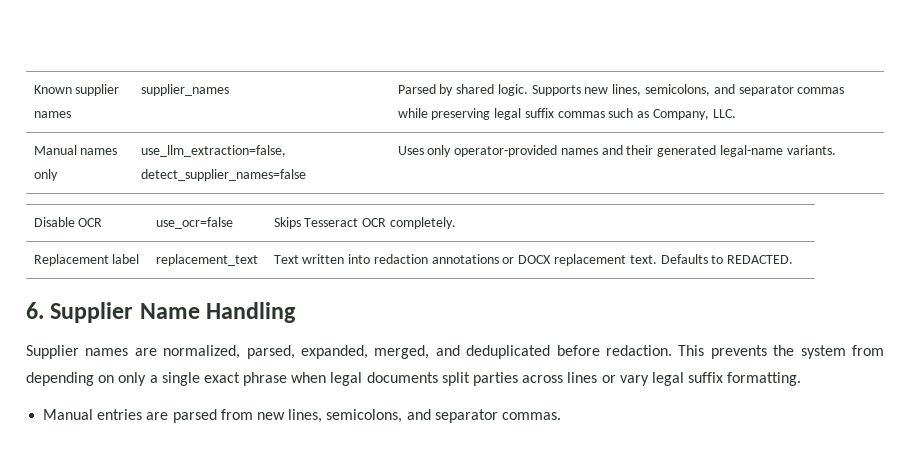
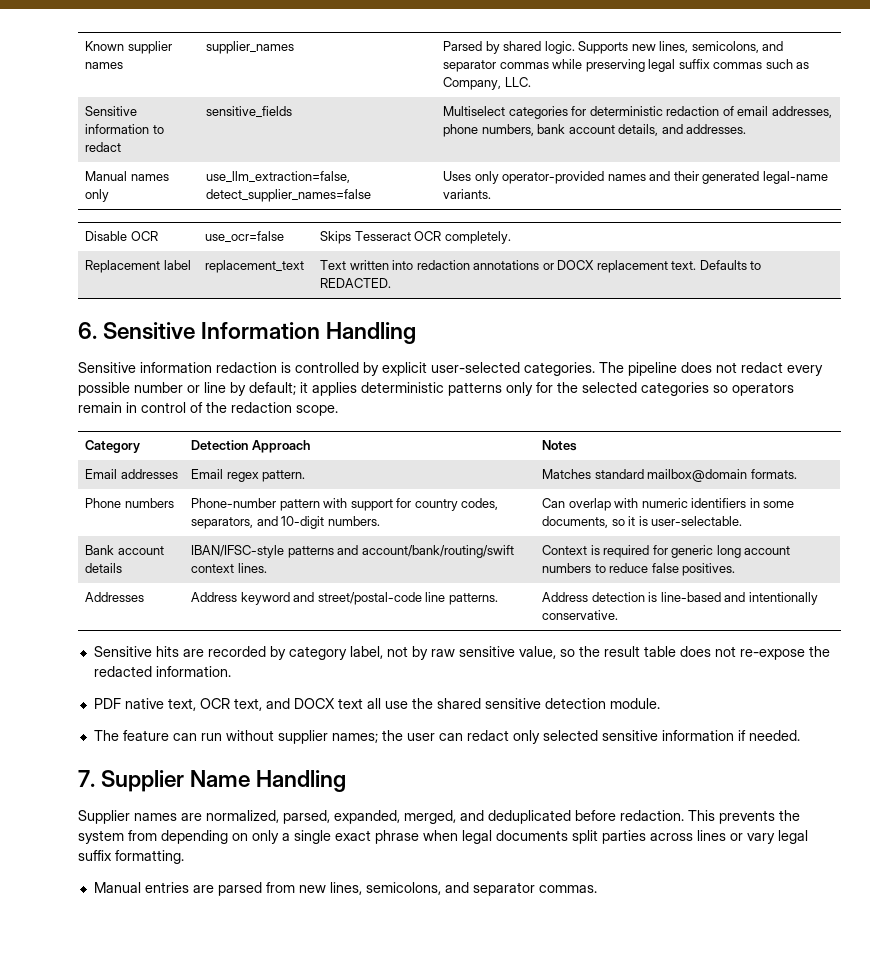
+ Sensitive information to redact | sensitive_fields | Multiselect categories for deterministic redaction of email addresses, phone numbers, bank account details, and addresses.
- 6. Supplier Name Handling
+ 6. Sensitive Information Handling
+ Sensitive information redaction is controlled by explicit user-selected categories. The pipeline does not redact every possible number or line by default; it applies deterministic patterns only for the selected categories so operators remain in control of the redaction scope.
+ Category | Detection Approach | Notes
+ Email addresses | Email regex pattern. | Matches standard mailbox@domain formats.
+ Phone numbers | Phone-number pattern with support for country codes, separators, and 10-digit numbers. | Can overlap with numeric identifiers in some documents, so it is user-selectable.
+ Bank account details | IBAN/IFSC-style patterns and account/bank/routing/swift context lines. | Context is required for generic long account numbers to reduce false positives.
+ Addresses | Address keyword and street/postal-code line patterns. | Address detection is line-based and intentionally conservative.
+ Sensitive hits are recorded by category label, not by raw sensitive value, so the result table does not re-expose the redacted information.
+ PDF native text, OCR text, and DOCX text all use the shared sensitive detection module.
+ The feature can run without supplier names; the user can redact only selected sensitive information if needed.
+ 7. Supplier Name Handling

